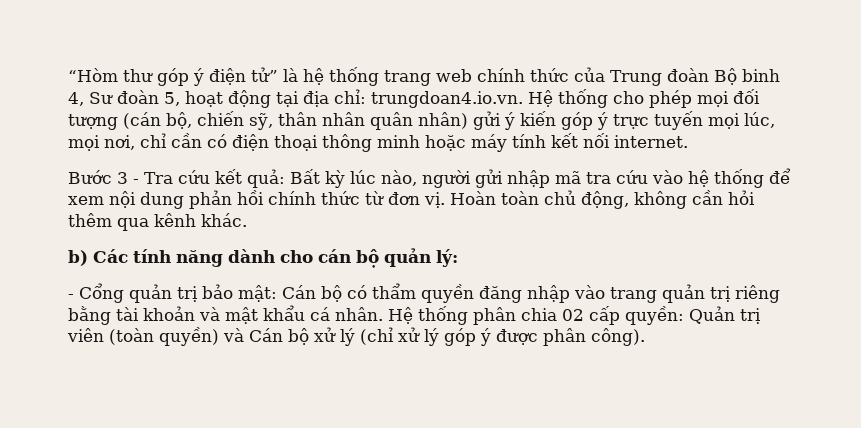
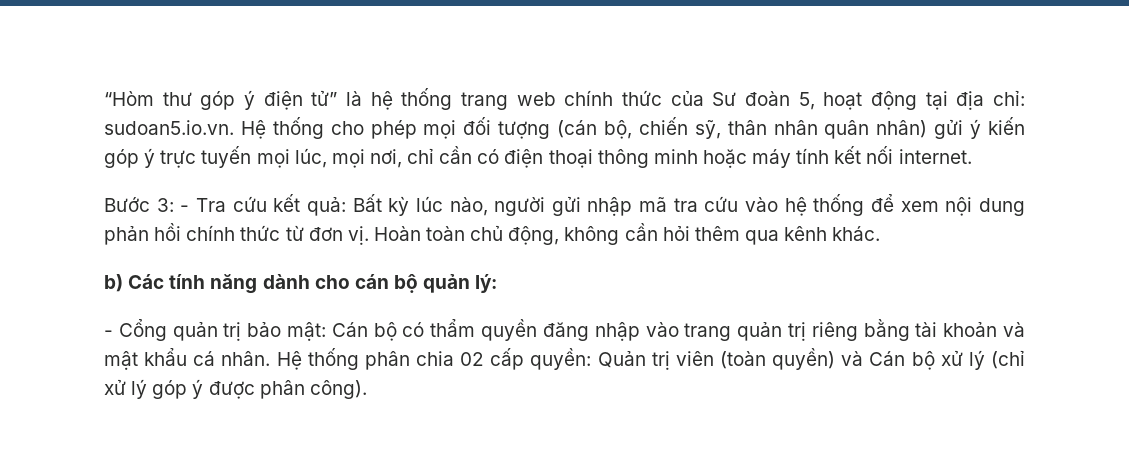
- “Hòm thư góp ý điện tử” là hệ thống trang web chính thức của Trung đoàn Bộ binh 4, Sư đoàn 5, hoạt động tại địa chỉ:
+ “Hòm thư góp ý điện tử” là hệ thống trang web chính thức của Sư đoàn 5, hoạt động tại địa chỉ:
- trungdoan4.io.vn. Hệ thống cho phép mọi đối tượng (cán bộ, chiến sỹ, thân nhân quân nhân) gửi ý kiến góp ý trực tuyến mọi lúc, mọi nơi, chỉ cần có điện thoại thông minh hoặc máy tính kết nối internet.
+ sudoan5.io.vn. Hệ thống cho phép mọi đối tượng (cán bộ, chiến sỹ, thân nhân quân nhân) gửi ý kiến góp ý trực tuyến mọi lúc, mọi nơi, chỉ cần có điện thoại thông minh hoặc máy tính kết nối internet.
- Bước 3 - Tra cứu kết quả: Bất kỳ lúc nào, người gửi nhập mã tra cứu vào hệ thống để xem nội dung phản hồi chính thức từ đơn vị.
+ Bước 3: - Tra cứu kết quả: Bất kỳ lúc nào, người gửi nhập mã tra cứu vào hệ thống để xem nội dung phản hồi chính thức từ đơn vị.

